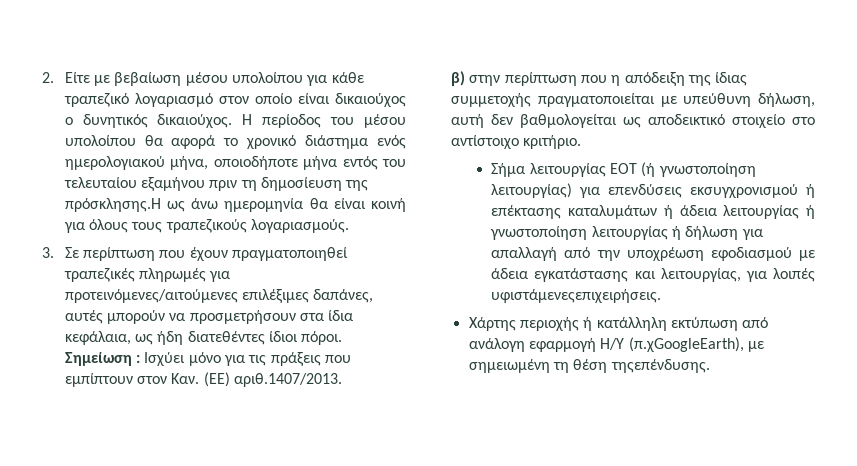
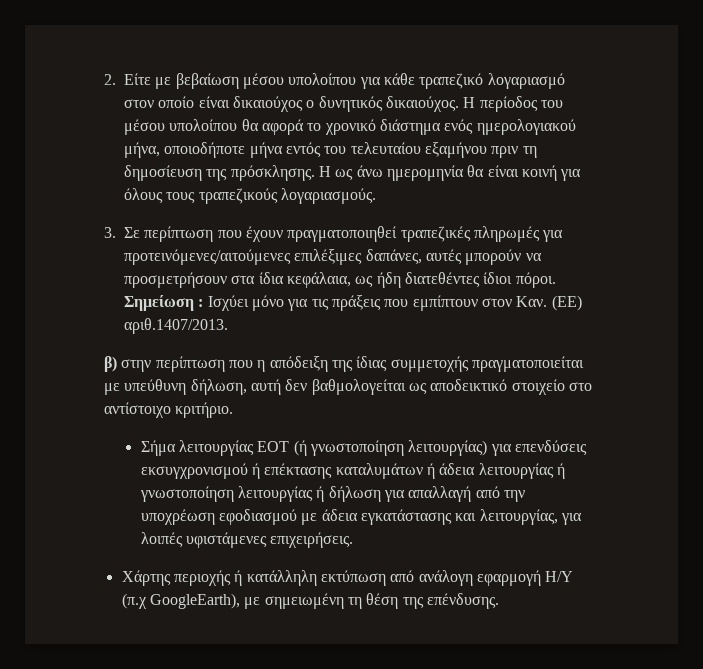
- Η περίοδος του μέσου υπολοίπου θα αφορά το χρονικό διάστημα ενός ημερολογιακού μήνα, οποιοδήποτε μήνα εντός του τελευταίου εξαμήνου πριν τη δημοσίευση της πρόσκλησης.Η ως άνω ημερομηνία θα είναι κοινή για όλους τους τραπεζικούς λογαριασμούς.
+ Η περίοδος του μέσου υπολοίπου θα αφορά το χρονικό διάστημα ενός ημερολογιακού μήνα, οποιοδήποτε μήνα εντός του τελευταίου εξαμήνου πριν τη δημοσίευση της πρόσκλησης. Η ως άνω ημερομηνία θα είναι κοινή για όλους τους τραπεζικούς λογαριασμούς.
- Σήμα λειτουργίας ΕΟΤ (ή γνωστοποίηση λειτουργίας) για επενδύσεις εκσυγχρονισμού ή επέκτασης καταλυμάτων ή άδεια λειτουργίας ή γνωστοποίηση λειτουργίας ή δήλωση για απαλλαγή από την υποχρέωση εφοδιασμού με άδεια εγκατάστασης και λειτουργίας, για λοιπές υφιστάμενεςεπιχειρήσεις.
+ Σήμα λειτουργίας ΕΟΤ (ή γνωστοποίηση λειτουργίας) για επενδύσεις εκσυγχρονισμού ή επέκτασης καταλυμάτων ή άδεια λειτουργίας ή γνωστοποίηση λειτουργίας ή δήλωση για απαλλαγή από την υποχρέωση εφοδιασμού με άδεια εγκατάστασης και λειτουργίας, για λοιπές υφιστάμενες επιχειρήσεις.
- Χάρτης περιοχής ή κατάλληλη εκτύπωση από ανάλογη εφαρμογή Η/Υ (π.χGoogleEarth), με σημειωμένη τη θέση τηςεπένδυσης.
+ Χάρτης περιοχής ή κατάλληλη εκτύπωση από ανάλογη εφαρμογή Η/Υ (π.χ GoogleEarth), με σημειωμένη τη θέση της επένδυσης.

